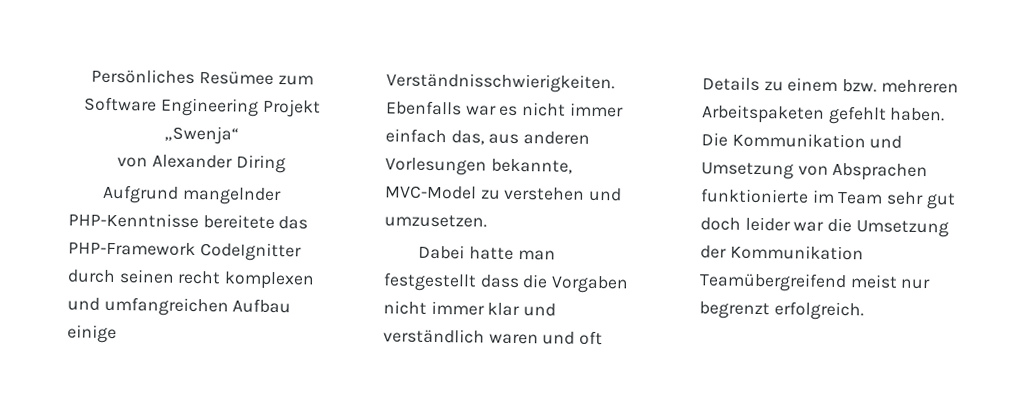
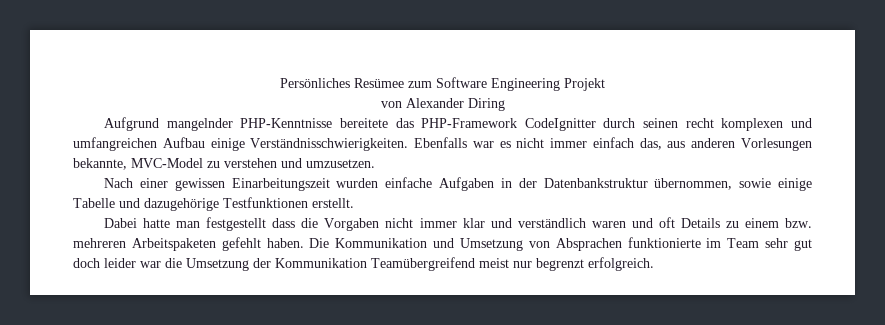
- Persönliches Resümee zum Software Engineering Projekt „Swenja“
+ Persönliches Resümee zum Software Engineering Projekt
+ Nach einer gewissen Einarbeitungszeit wurden einfache Aufgaben in der Datenbankstruktur übernommen, sowie einige Tabelle und dazugehörige Testfunktionen erstellt.

